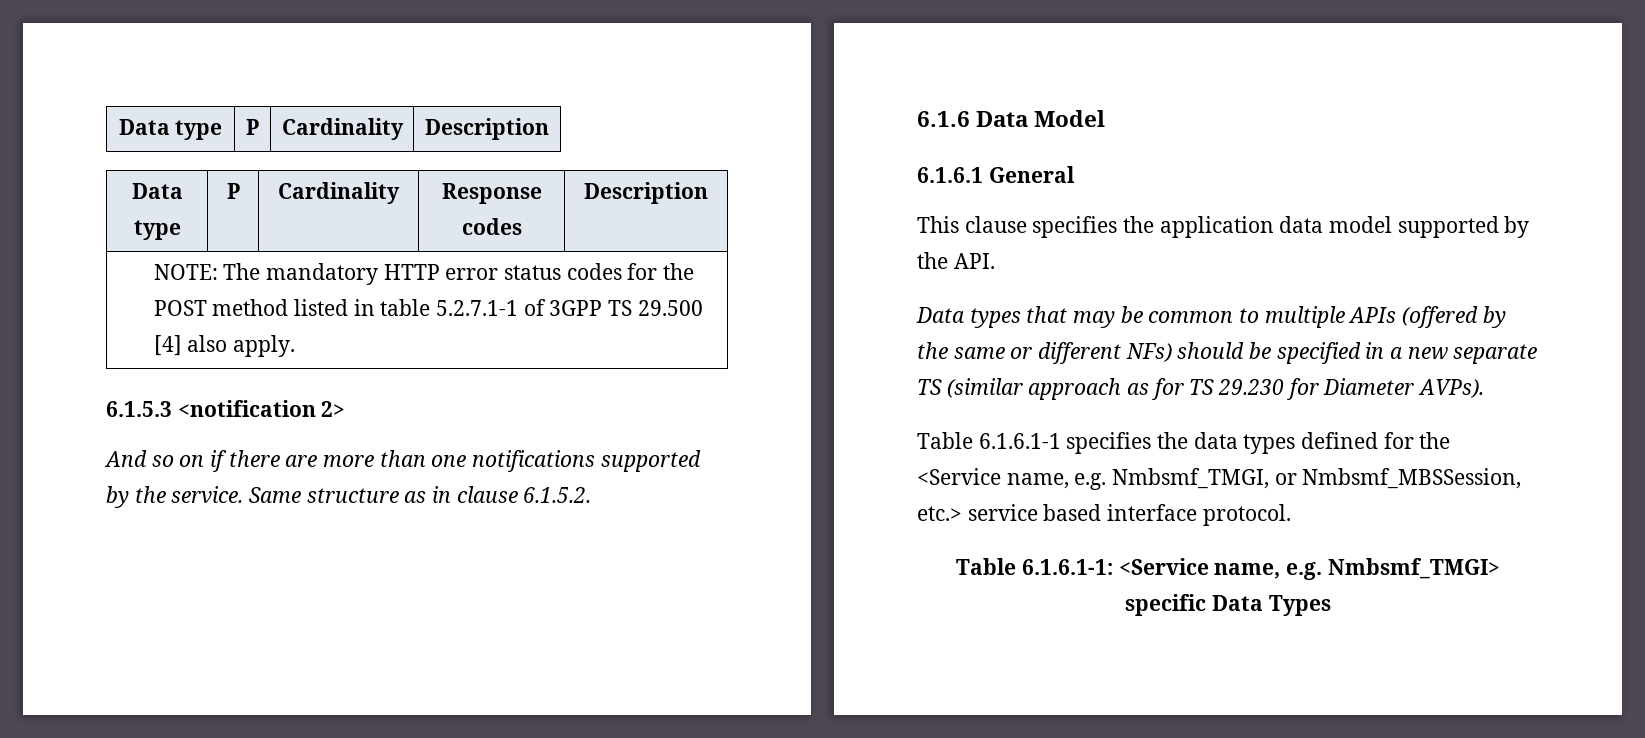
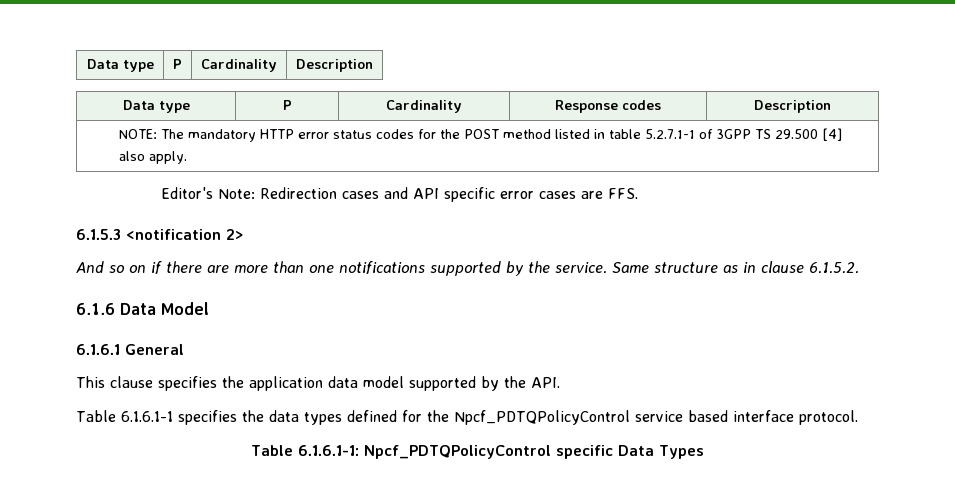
+ Editor's Note: Redirection cases and API specific error cases are FFS.
- Data types that may be common to multiple APIs (offered by the same or different NFs) should be specified in a new separate TS (similar approach as for TS 29.230 for Diameter AVPs).
- Table 6.1.6.1-1 specifies the data types defined for the <Service name, e.g. Nmbsmf_TMGI, or Nmbsmf_MBSSession, etc.> service based interface protocol.
+ Table 6.1.6.1-1 specifies the data types defined for the Npcf_PDTQPolicyControl service based interface protocol.
- Table 6.1.6.1-1: <Service name, e.g. Nmbsmf_TMGI> specific Data Types
+ Table 6.1.6.1-1: Npcf_PDTQPolicyControl specific Data Types

